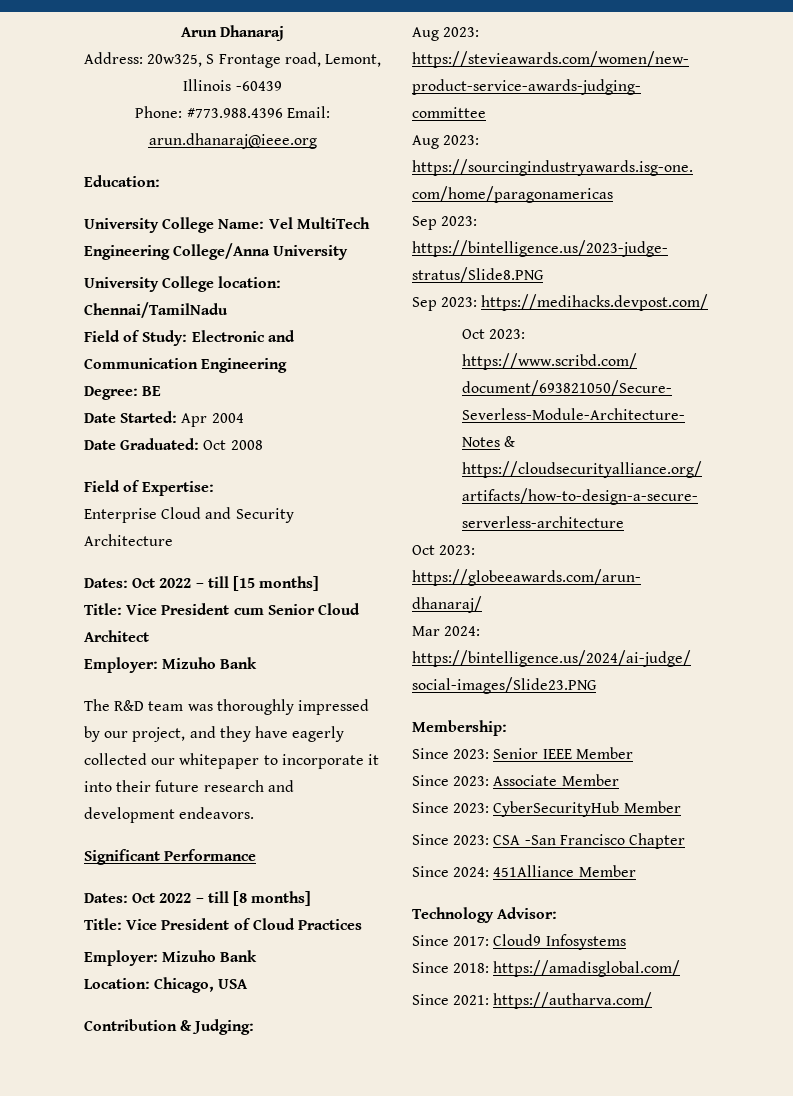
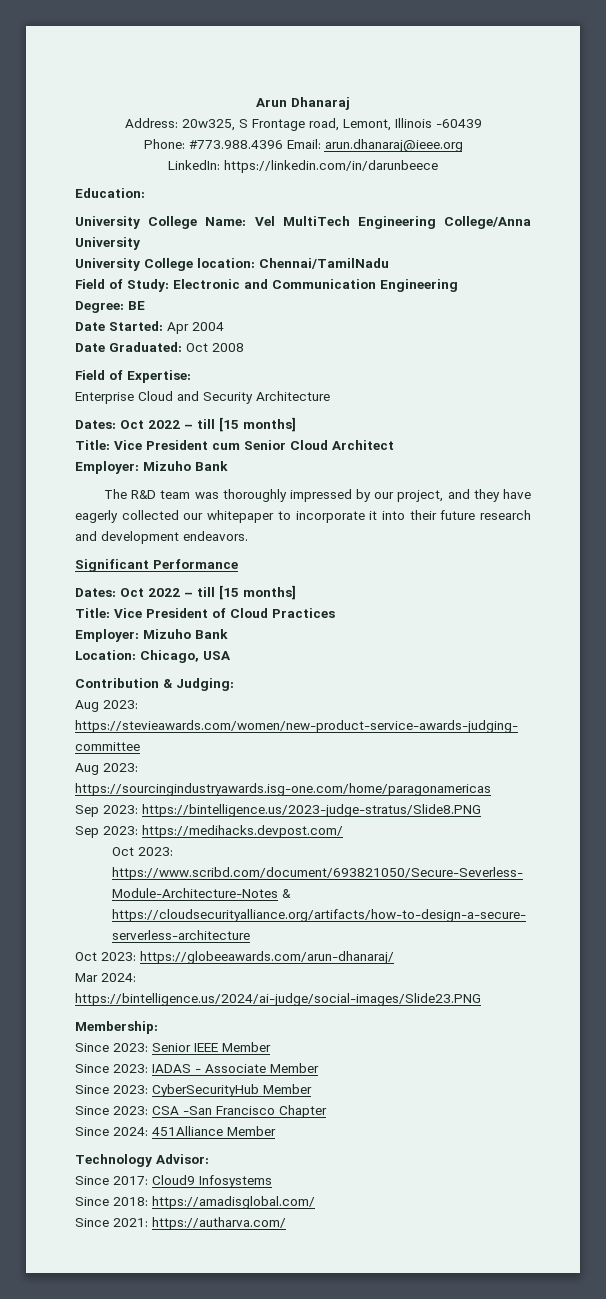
+ LinkedIn: https://linkedin.com/in/darunbeece
  Significant Performance
- Dates: Oct 2022 – till [8 months]
+ Dates: Oct 2022 – till [15 months]
- Since 2023: Associate Member
+ Since 2023: IADAS - Associate Member

